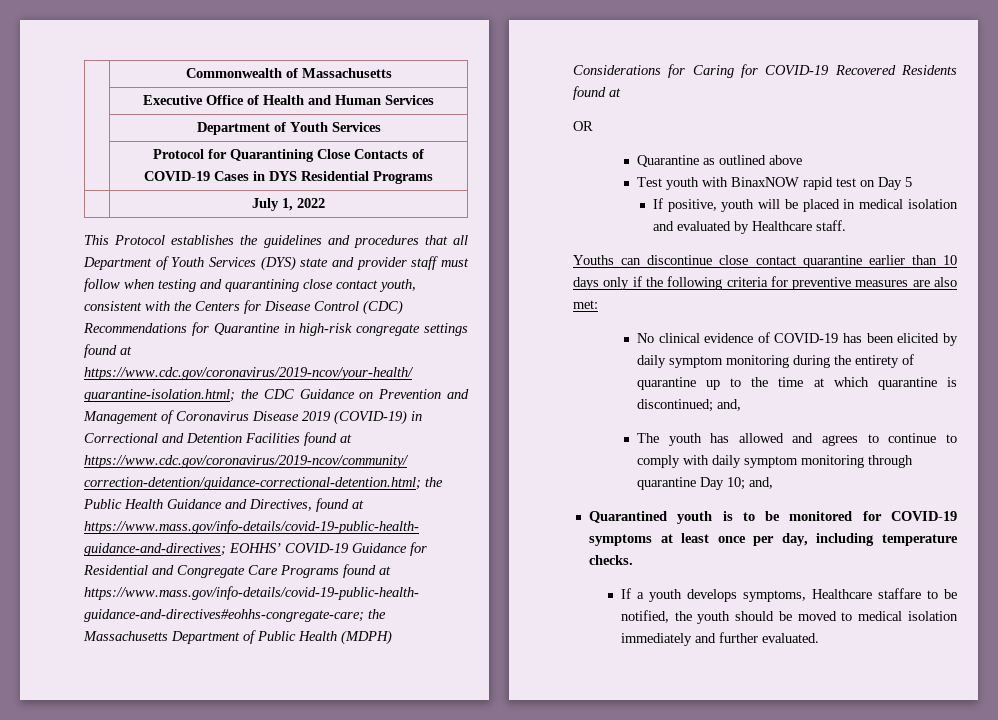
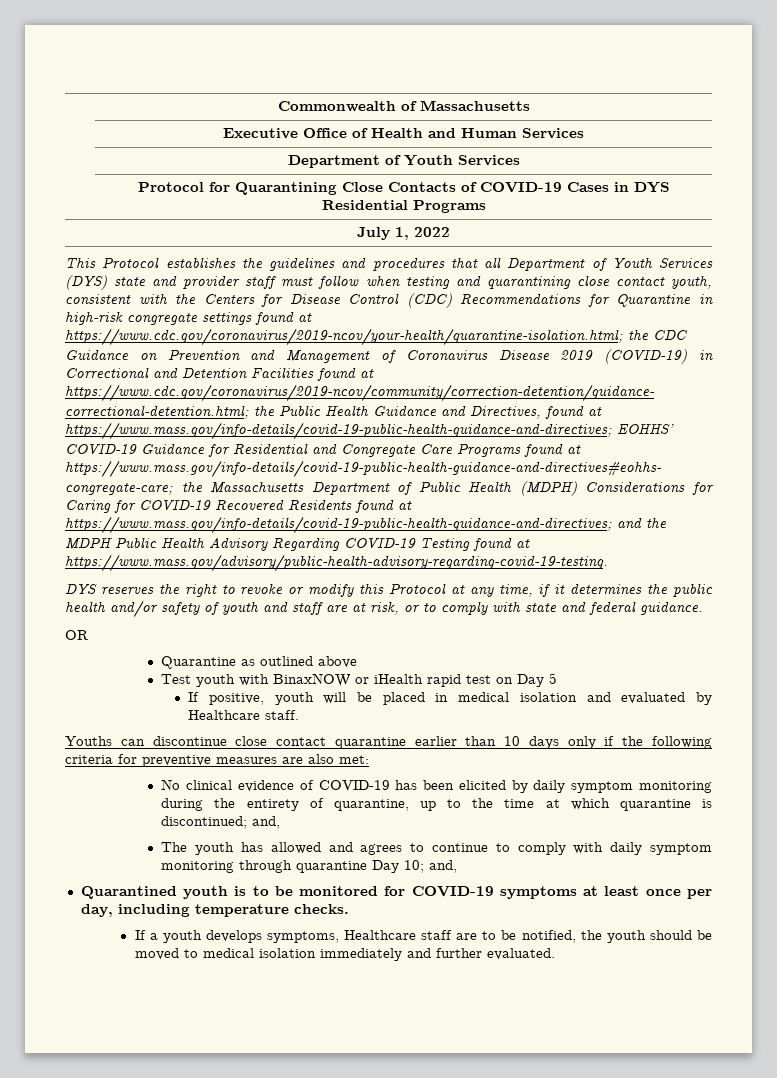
- the Massachusetts Department of Public Health (MDPH) Considerations for Caring for COVID-19 Recovered Residents found at
+ the Massachusetts Department of Public Health (MDPH) Considerations for Caring for COVID-19 Recovered Residents found at https://www.mass.gov/info-details/covid-19-public-health-guidance-and-directives; and the MDPH Public Health Advisory Regarding COVID-19 Testing found at https://www.mass.gov/advisory/public-health-advisory-regarding-covid-19-testing.
+ DYS reserves the right to revoke or modify this Protocol at any time, if it determines the public health and/or safety of youth and staff are at risk, or to comply with state and federal guidance.
- Test youth with BinaxNOW rapid test on Day 5
+ Test youth with BinaxNOW or iHealth rapid test on Day 5
- No clinical evidence of COVID-19 has been elicited by daily symptom monitoring during the entirety of quarantine up to the time at which quarantine is discontinued; and,
+ No clinical evidence of COVID-19 has been elicited by daily symptom monitoring during the entirety of quarantine, up to the time at which quarantine is discontinued; and,
- If a youth develops symptoms, Healthcare staffare to be notified, the youth should be moved to medical isolation immediately and further evaluated.
+ If a youth develops symptoms, Healthcare staff are to be notified, the youth should be moved to medical isolation immediately and further evaluated.

